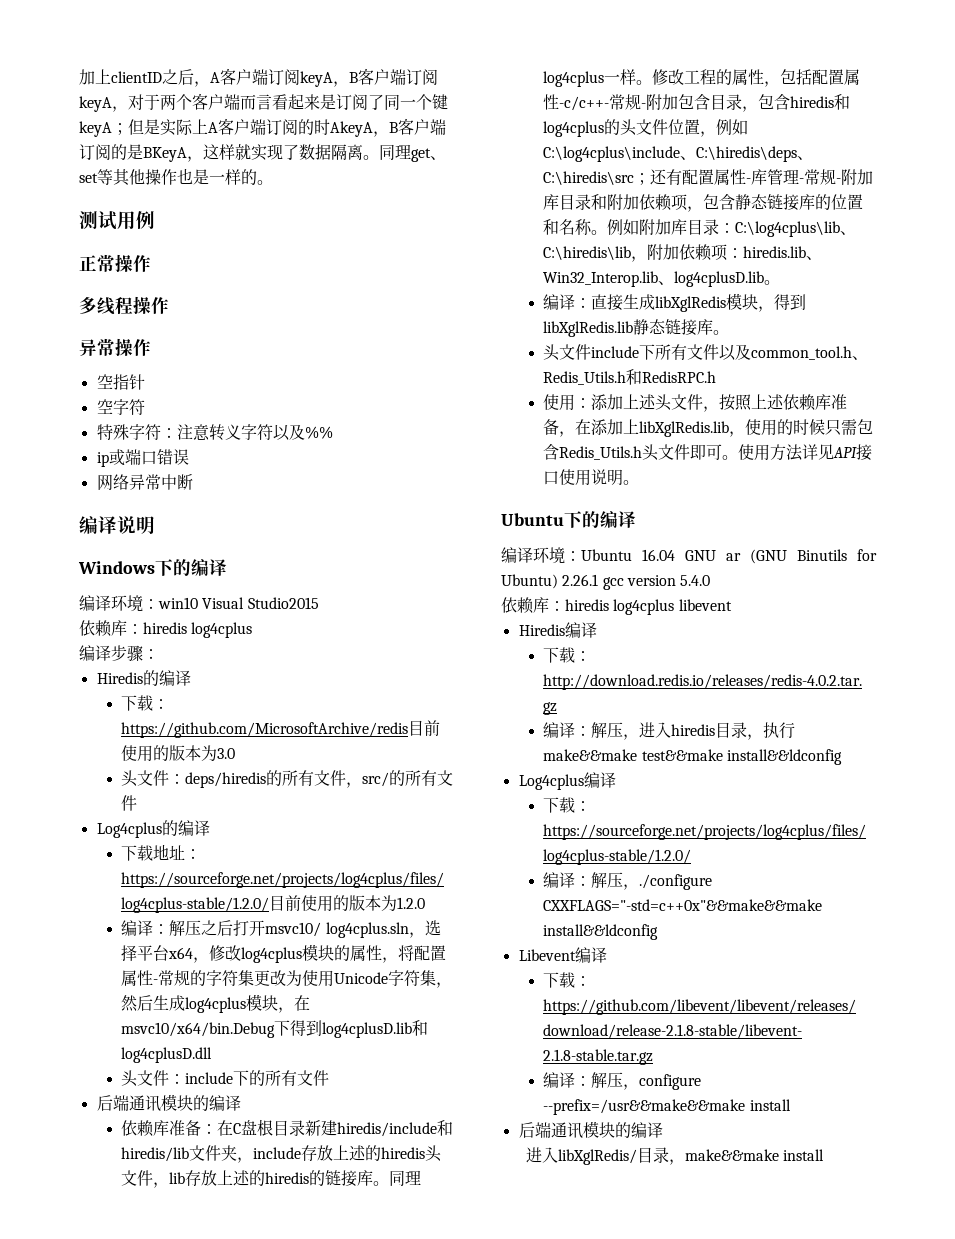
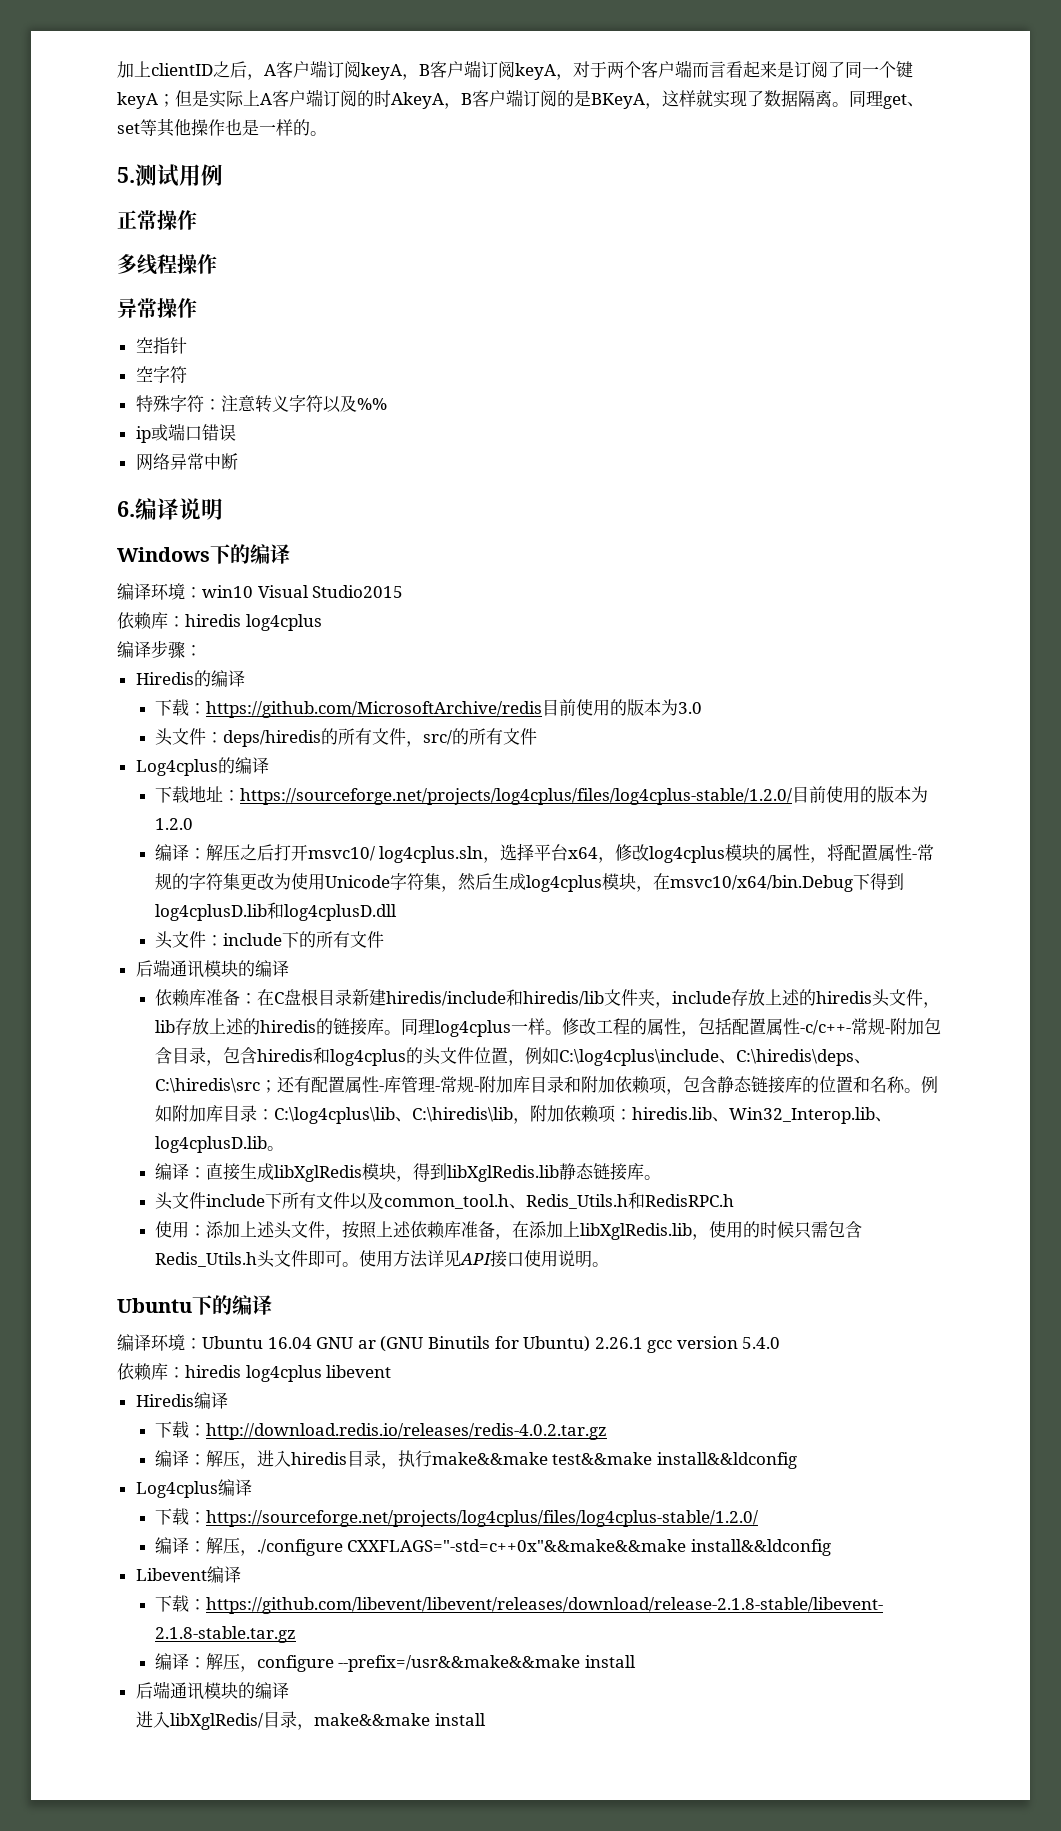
- 测试用例
+ 5.测试用例
- 编译说明
+ 6.编译说明

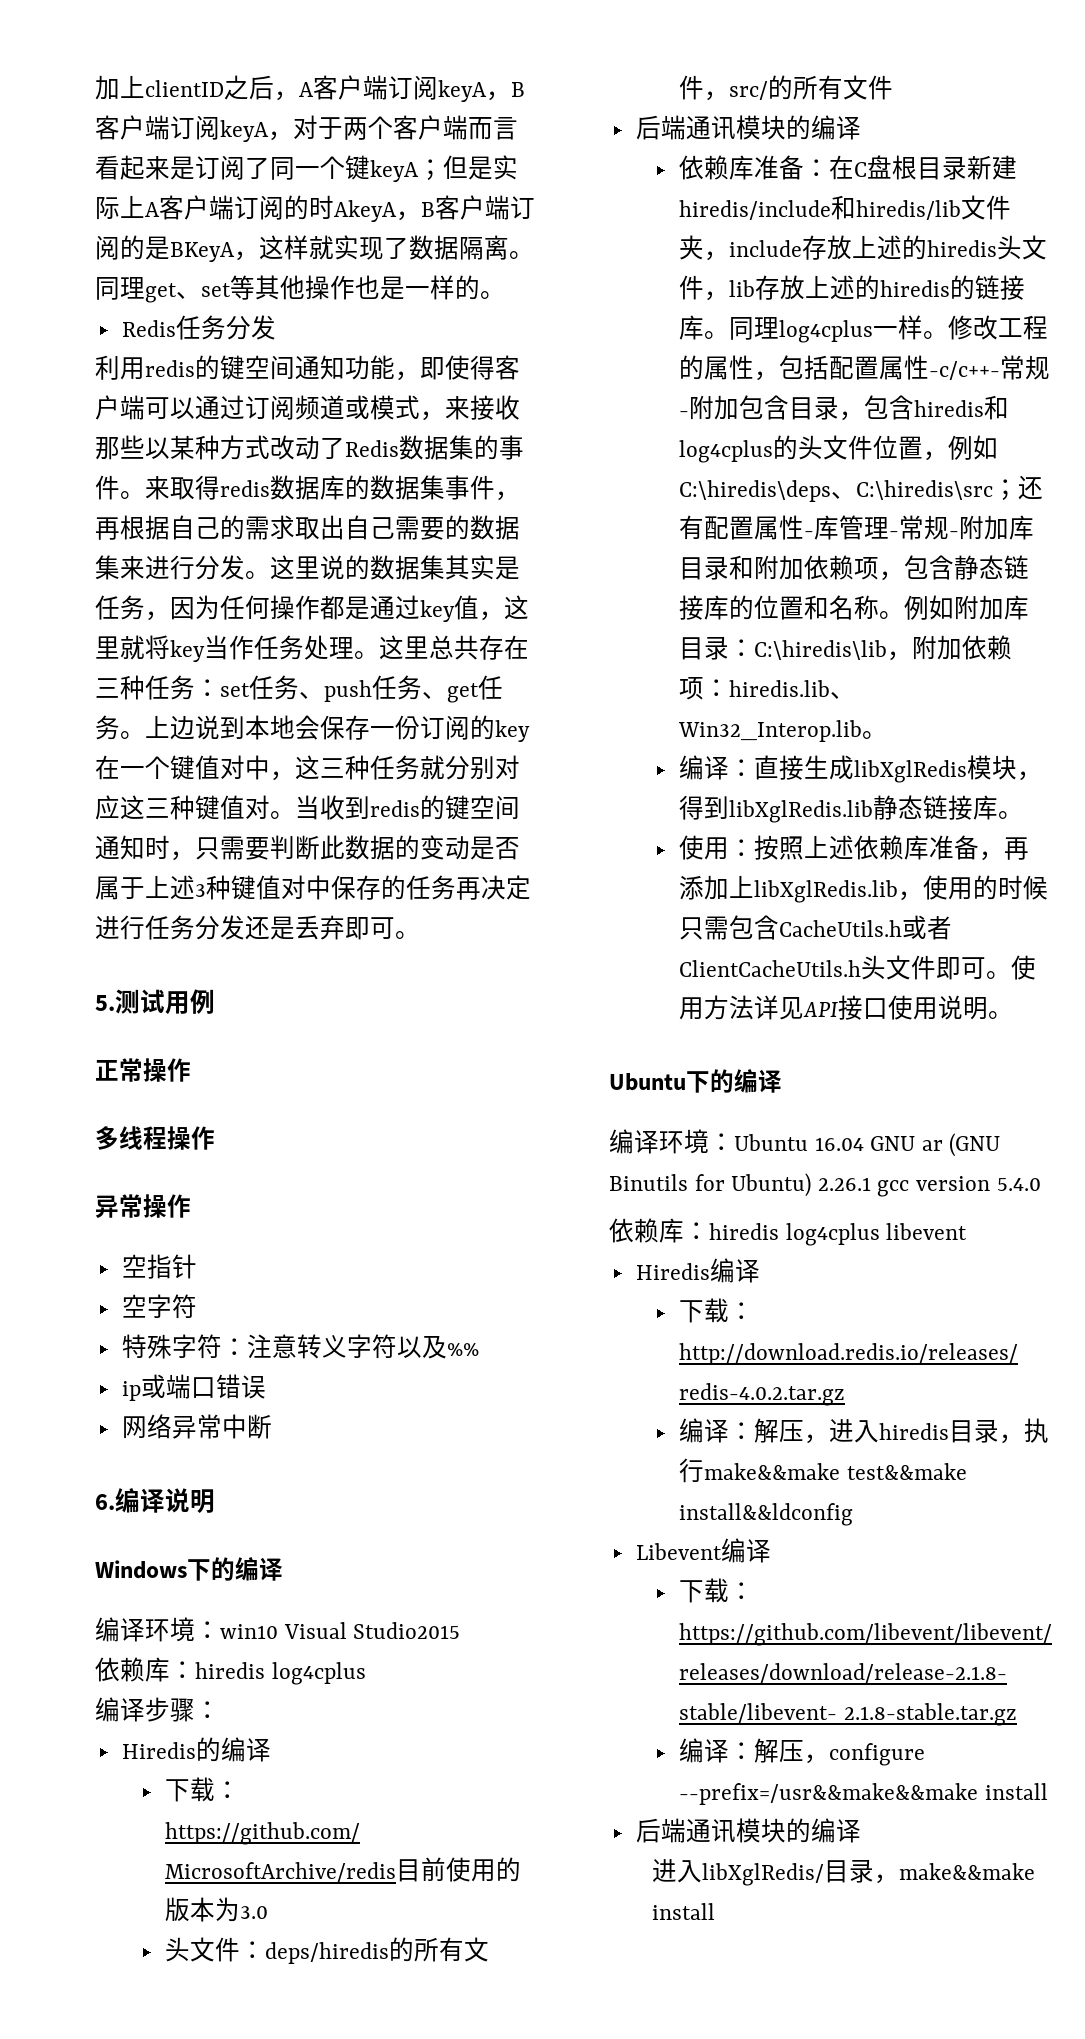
+ Redis任务分发
+ 利用redis的键空间通知功能，即使得客户端可以通过订阅频道或模式，来接收那些以某种方式改动了Redis数据集的事件。来取得redis数据库的数据集事件，再根据自己的需求取出自己需要的数据集来进行分发。这里说的数据集其实是任务，因为任何操作都是通过key值，这里就将key当作任务处理。这里总共存在三种任务：set任务、push任务、get任务。上边说到本地会保存一份订阅的key在一个键值对中，这三种任务就分别对应这三种键值对。当收到redis的键空间通知时，只需要判断此数据的变动是否属于上述3种键值对中保存的任务再决定进行任务分发还是丢弃即可。
- Log4cplus的编译
- 下载地址：https://sourceforge.net/projects/log4cplus/files/log4cplus-stable/1.2.0/目前使用的版本为1.2.0
- 编译：解压之后打开msvc10/ log4cplus.sln，选择平台x64，修改log4cplus模块的属性，将配置属性-常规的字符集更改为使用Unicode字符集，然后生成log4cplus模块，在msvc10/x64/bin.Debug下得到log4cplusD.lib和log4cplusD.dll
- 头文件：include下的所有文件
- 修改工程的属性，包括配置属性-c/c++-常规-附加包含目录，包含hiredis和log4cplus的头文件位置，例如C:\log4cplus\include、C:\hiredis\deps、C:\hiredis\src；还有配置属性-库管理-常规-附加库目录和附加依赖项，包含静态链接库的位置和名称。
+ 修改工程的属性，包括配置属性-c/c++-常规-附加包含目录，包含hiredis和log4cplus的头文件位置，例如C:\hiredis\deps、C:\hiredis\src；还有配置属性-库管理-常规-附加库目录和附加依赖项，包含静态链接库的位置和名称。
- 例如附加库目录：C:\log4cplus\lib、C:\hiredis\lib，附加依赖项：hiredis.lib、Win32_Interop.lib、log4cplusD.lib。
+ 例如附加库目录：C:\hiredis\lib，附加依赖项：hiredis.lib、Win32_Interop.lib。
- 头文件include下所有文件以及common_tool.h、Redis_Utils.h和RedisRPC.h
- 使用：添加上述头文件，按照上述依赖库准备，在添加上libXglRedis.lib，使用的时候只需包含Redis_Utils.h头文件即可。
+ 使用：按照上述依赖库准备，再添加上libXglRedis.lib，使用的时候只需包含CacheUtils.h或者ClientCacheUtils.h头文件即可。
- Log4cplus编译
- 下载：https://sourceforge.net/projects/log4cplus/files/log4cplus-stable/1.2.0/
- 编译：解压，./configure CXXFLAGS="-std=c++0x"&&make&&make install&&ldconfig

